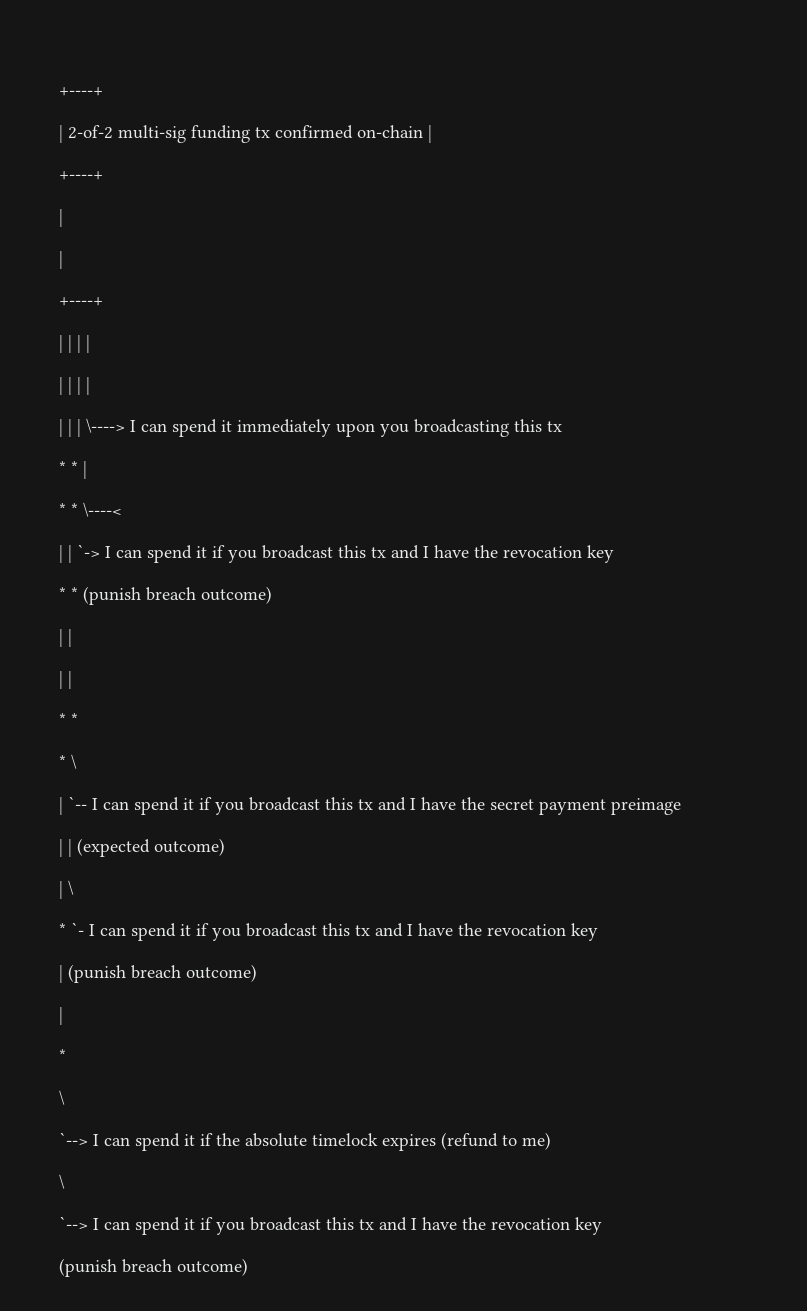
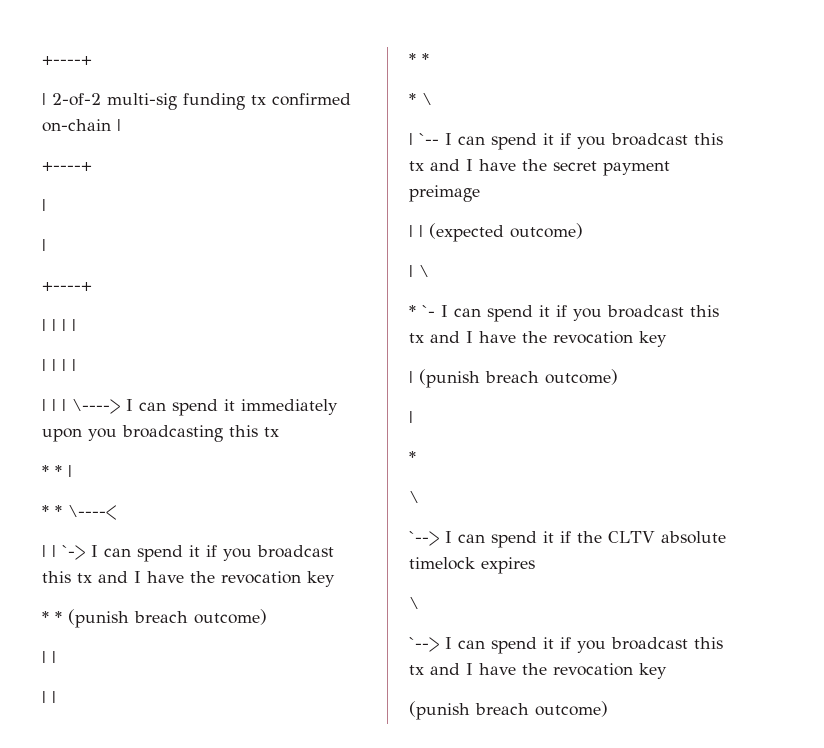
- `--> I can spend it if the absolute timelock expires (refund to me)
+ `--> I can spend it if the CLTV absolute timelock expires

